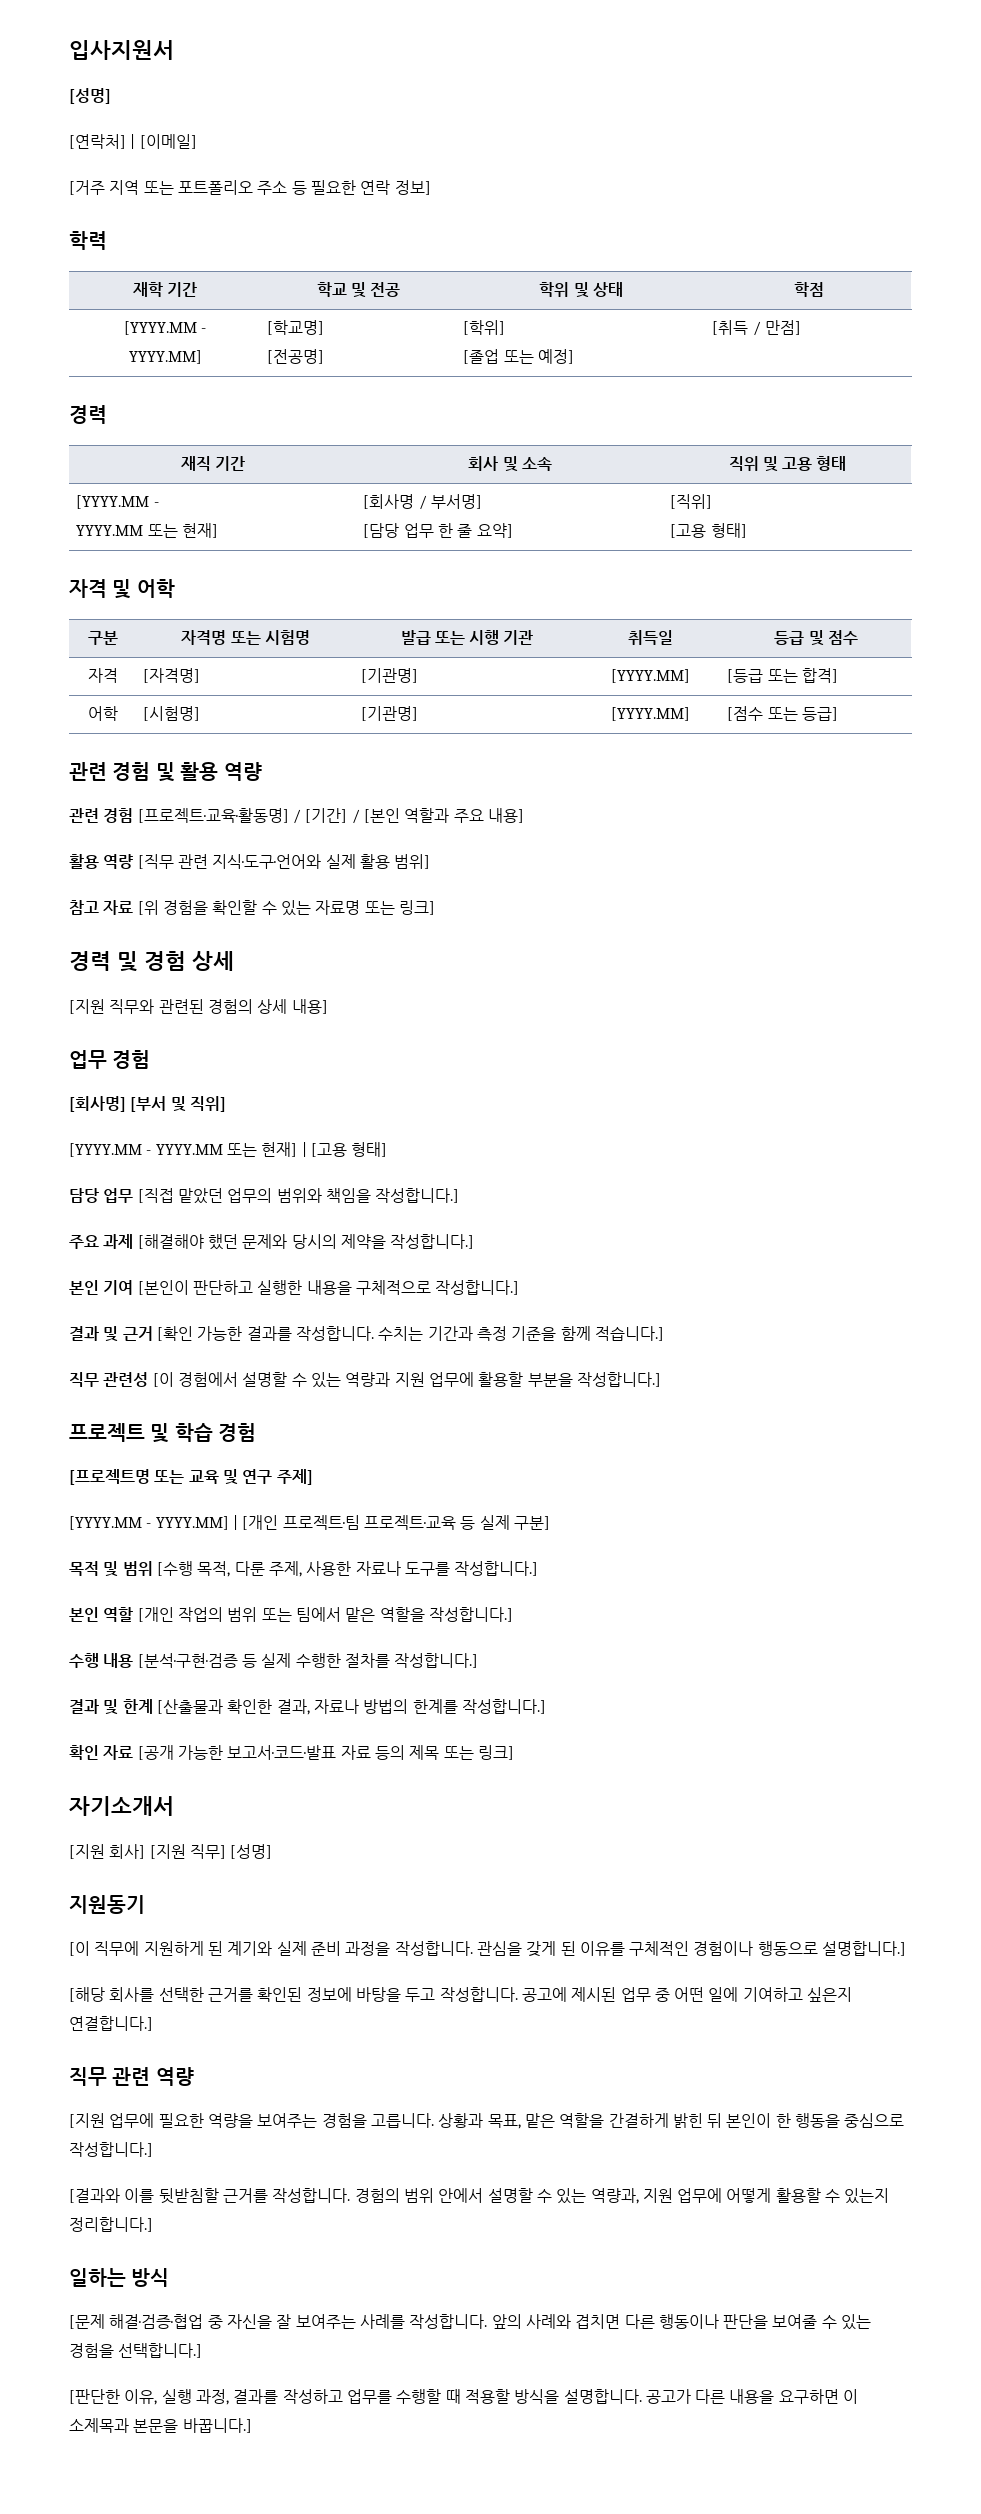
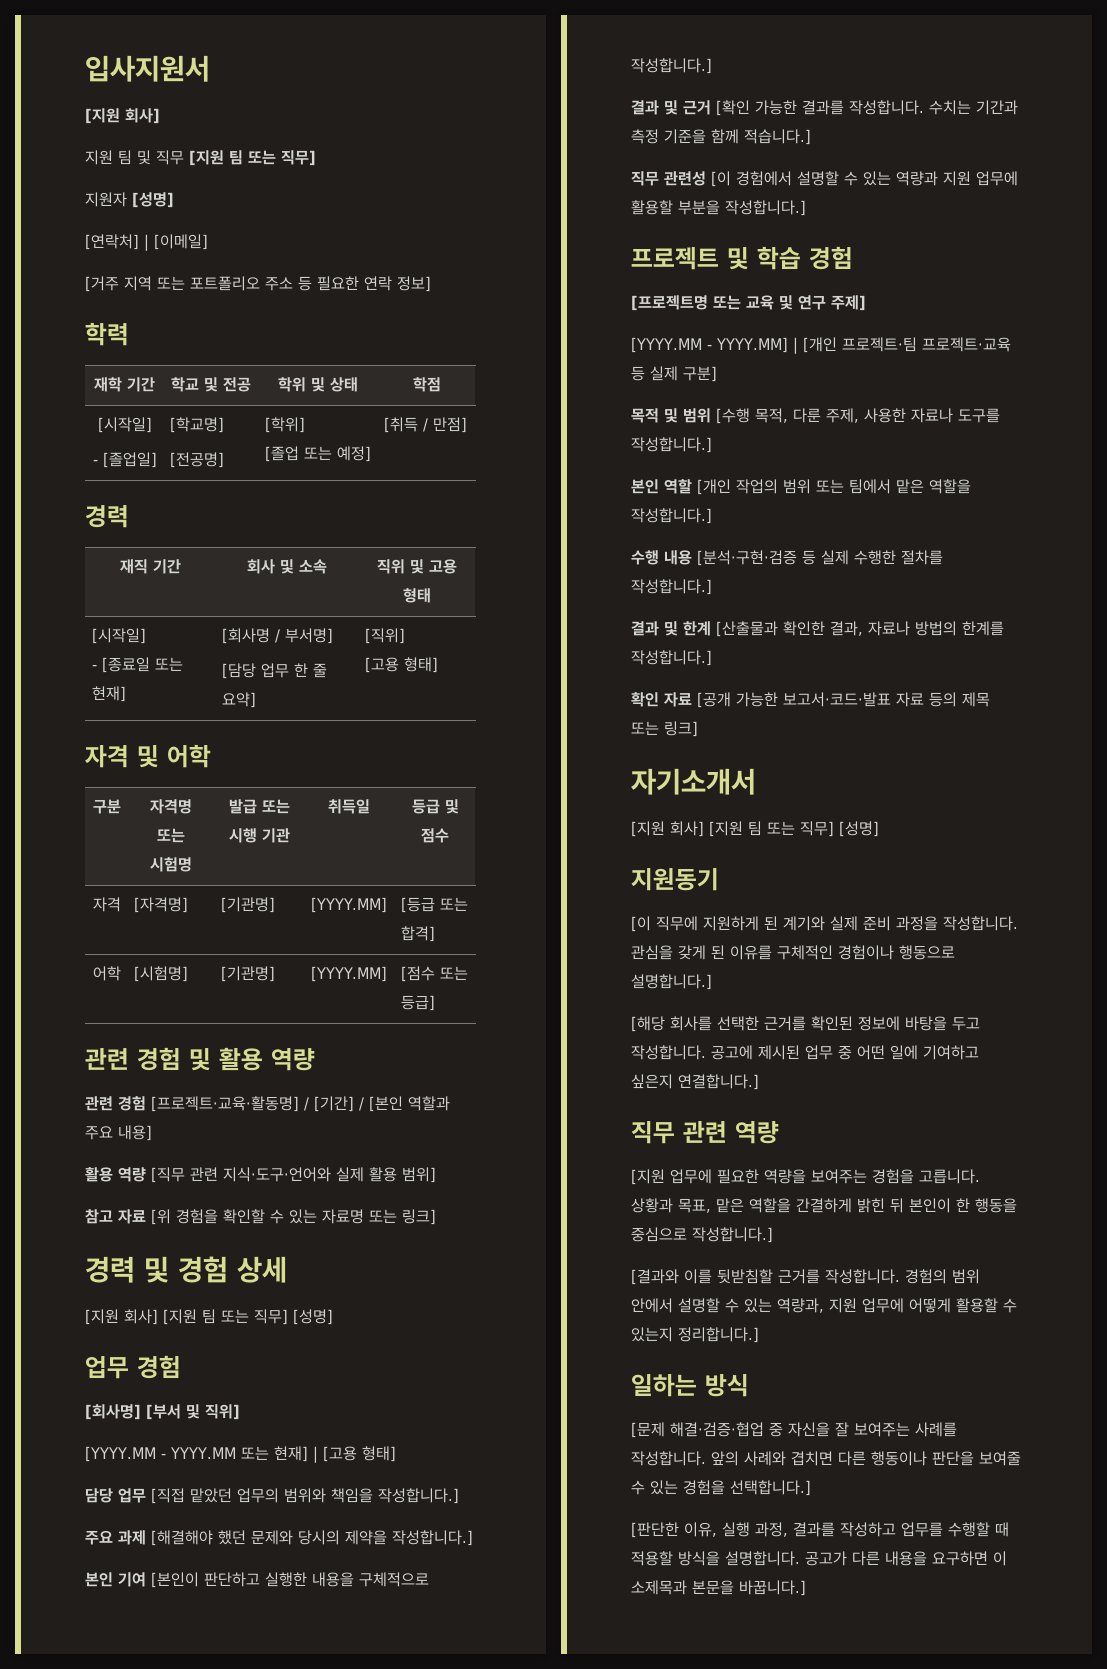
  입사지원서
- [성명]
+ [지원 회사]
+ 지원 팀 및 직무 [지원 팀 또는 직무]
+ 지원자 [성명]
  재학 기간 | 학교 및 전공 | 학위 및 상태 | 학점
- [YYYY.MM -
- YYYY.MM] | [학교명]
+ [시작일]
+ - [졸업일] | [학교명]
  재직 기간 | 회사 및 소속 | 직위 및 고용 형태
- [YYYY.MM -
- YYYY.MM 또는 현재] | [회사명 / 부서명]
+ [시작일]
+ - [종료일 또는 현재] | [회사명 / 부서명]
  경력 및 경험 상세
- [지원 직무와 관련된 경험의 상세 내용]
+ [지원 회사] [지원 팀 또는 직무] [성명]
  자기소개서
- [지원 회사] [지원 직무] [성명]
+ [지원 회사] [지원 팀 또는 직무] [성명]

